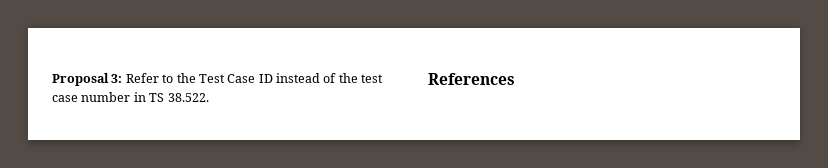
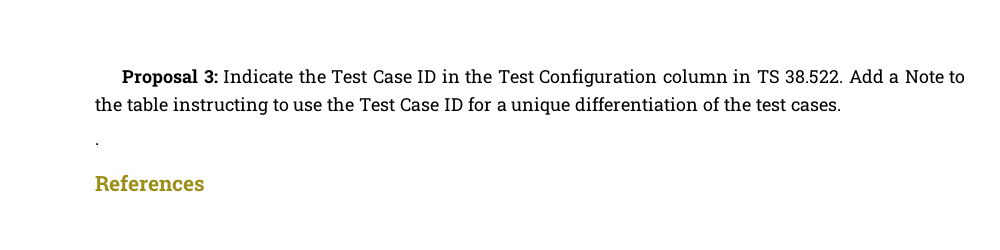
- Proposal 3: Refer to the Test Case ID instead of the test case number in TS 38.522.
+ Proposal 3: Indicate the Test Case ID in the Test Configuration column in TS 38.522. Add a Note to the table instructing to use the Test Case ID for a unique differentiation of the test cases.
+ .

